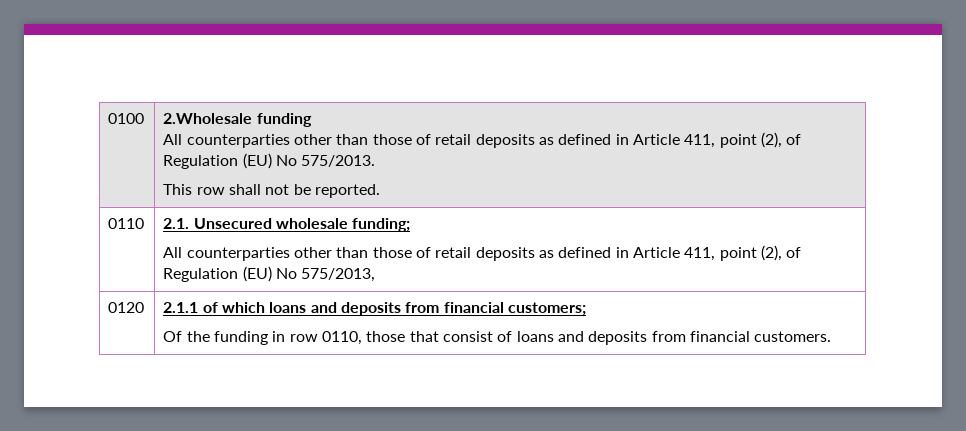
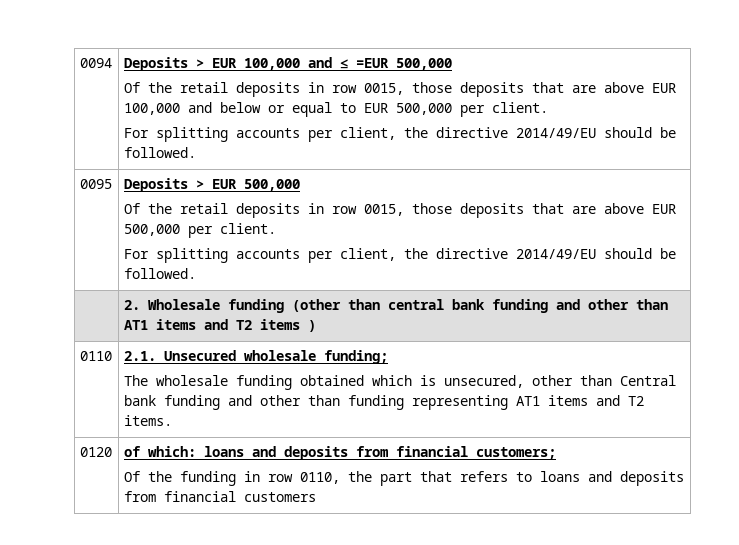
- 0100 | 2.Wholesale funding
- All counterparties other than those of retail deposits as defined in Article 411, point (2), of Regulation (EU) No 575/2013.
- This row shall not be reported.
+ 0094 | Deposits > EUR 100,000 and ≤ =EUR 500,000
+ Of the retail deposits in row 0015, those deposits that are above EUR 100,000 and below or equal to EUR 500,000 per client.
+ For splitting accounts per client, the directive 2014/49/EU should be followed.
+ 0095 | Deposits > EUR 500,000
+ Of the retail deposits in row 0015, those deposits that are above EUR 500,000 per client.
+ For splitting accounts per client, the directive 2014/49/EU should be followed.
+ | 2. Wholesale funding (other than central bank funding and other than AT1 items and T2 items )
  0110 | 2.1. Unsecured wholesale funding;
- All counterparties other than those of retail deposits as defined in Article 411, point (2), of Regulation (EU) No 575/2013,
- 0120 | 2.1.1 of which loans and deposits from financial customers;
- Of the funding in row 0110, those that consist of loans and deposits from financial customers.
+ The wholesale funding obtained which is unsecured, other than Central bank funding and other than funding representing AT1 items and T2 items.
+ 0120 | of which: loans and deposits from financial customers;
+ Of the funding in row 0110, the part that refers to loans and deposits from financial customers

